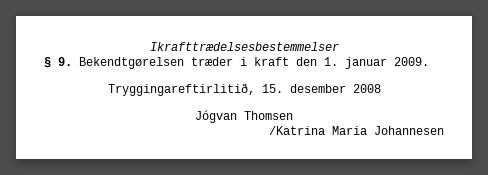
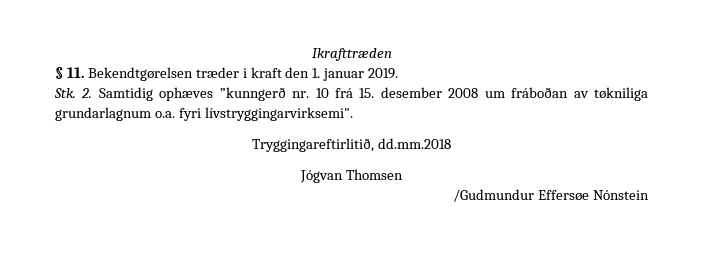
- Ikrafttrædelsesbestemmelser
+ Ikrafttræden
- § 9. Bekendtgørelsen træder i kraft den 1. januar 2009.
- Tryggingareftirlitið, 15. desember 2008
+ § 11. Bekendtgørelsen træder i kraft den 1. januar 2019.
+ Stk. 2. Samtidig ophæves ”kunngerð nr. 10 frá 15. desember 2008 um fráboðan av tøkniliga grundarlagnum o.a. fyri lívstryggingarvirksemi".
+ Tryggingareftirlitið, dd.mm.2018
- /Katrina Maria Johannesen
+ /Gudmundur Effersøe Nónstein

